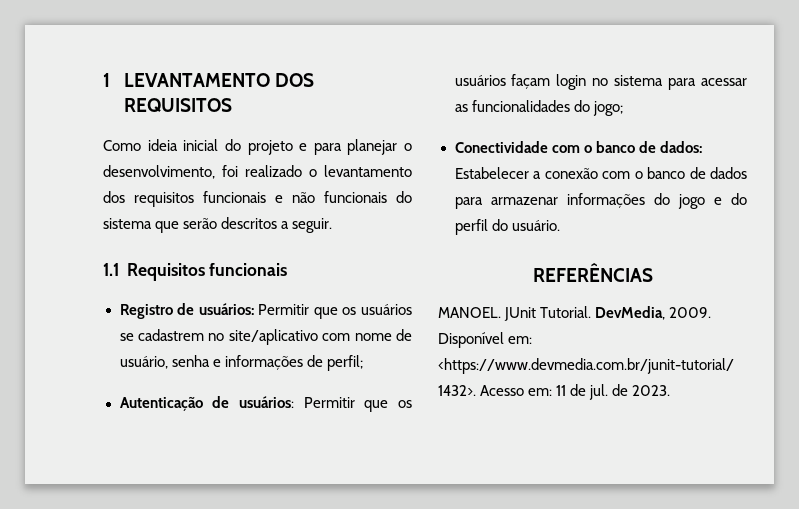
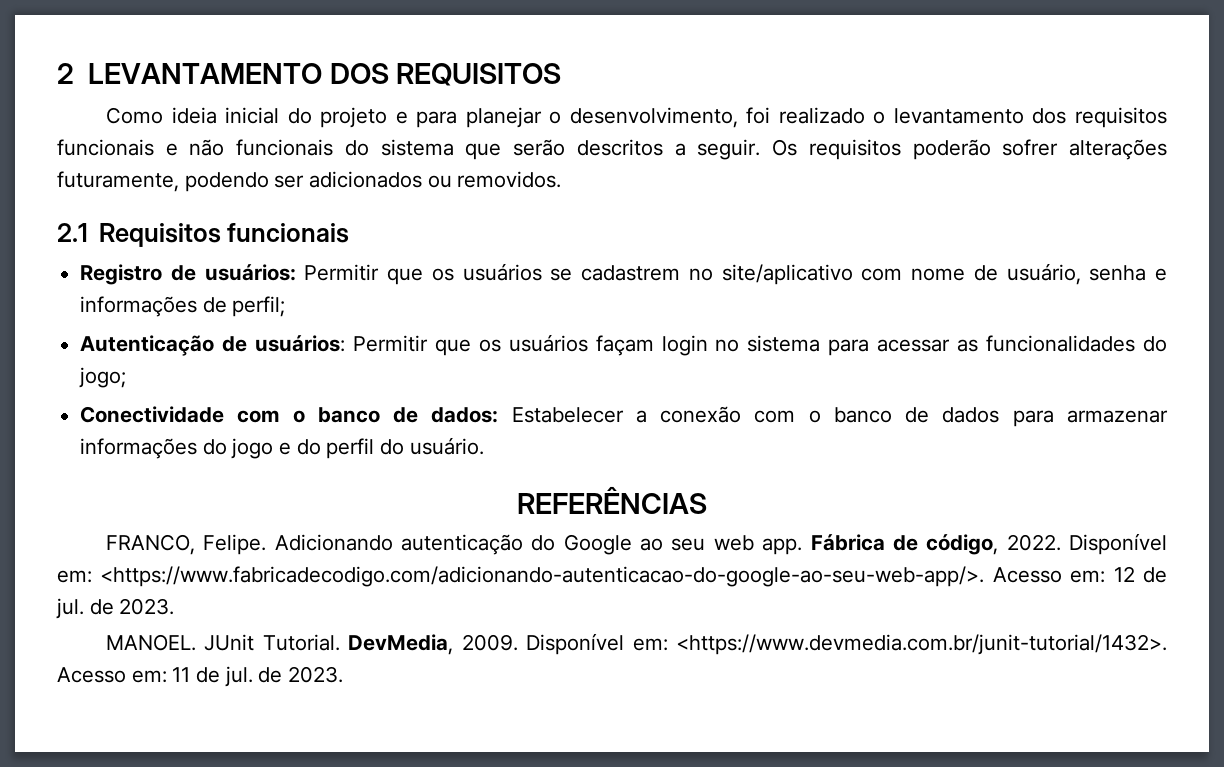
- 1 LEVANTAMENTO DOS REQUISITOS
+ 2 LEVANTAMENTO DOS REQUISITOS
- Como ideia inicial do projeto e para planejar o desenvolvimento, foi realizado o levantamento dos requisitos funcionais e não funcionais do sistema que serão descritos a seguir.
- 1.1 Requisitos funcionais
+ Como ideia inicial do projeto e para planejar o desenvolvimento, foi realizado o levantamento dos requisitos funcionais e não funcionais do sistema que serão descritos a seguir. Os requisitos poderão sofrer alterações futuramente, podendo ser adicionados ou removidos.
+ 2.1 Requisitos funcionais
+ FRANCO, Felipe. Adicionando autenticação do Google ao seu web app. Fábrica de código, 2022. Disponível em: <https://www.fabricadecodigo.com/adicionando-autenticacao-do-google-ao-seu-web-app/>. Acesso em: 12 de jul. de 2023.

